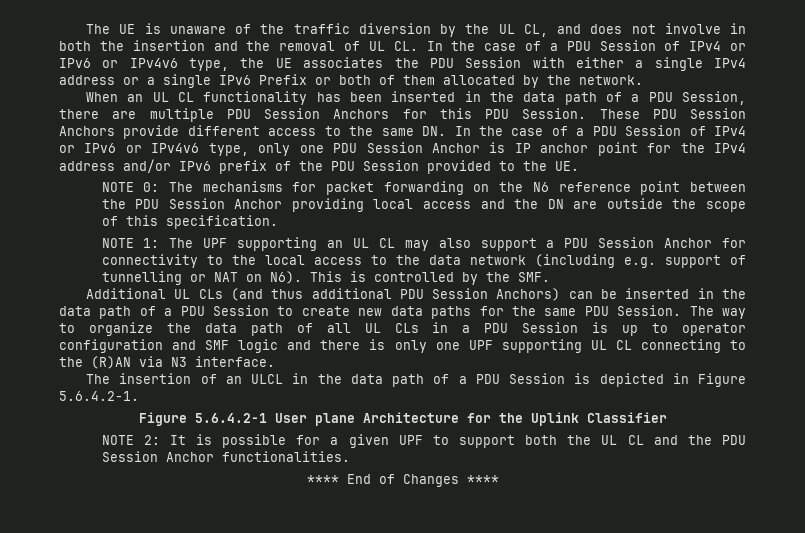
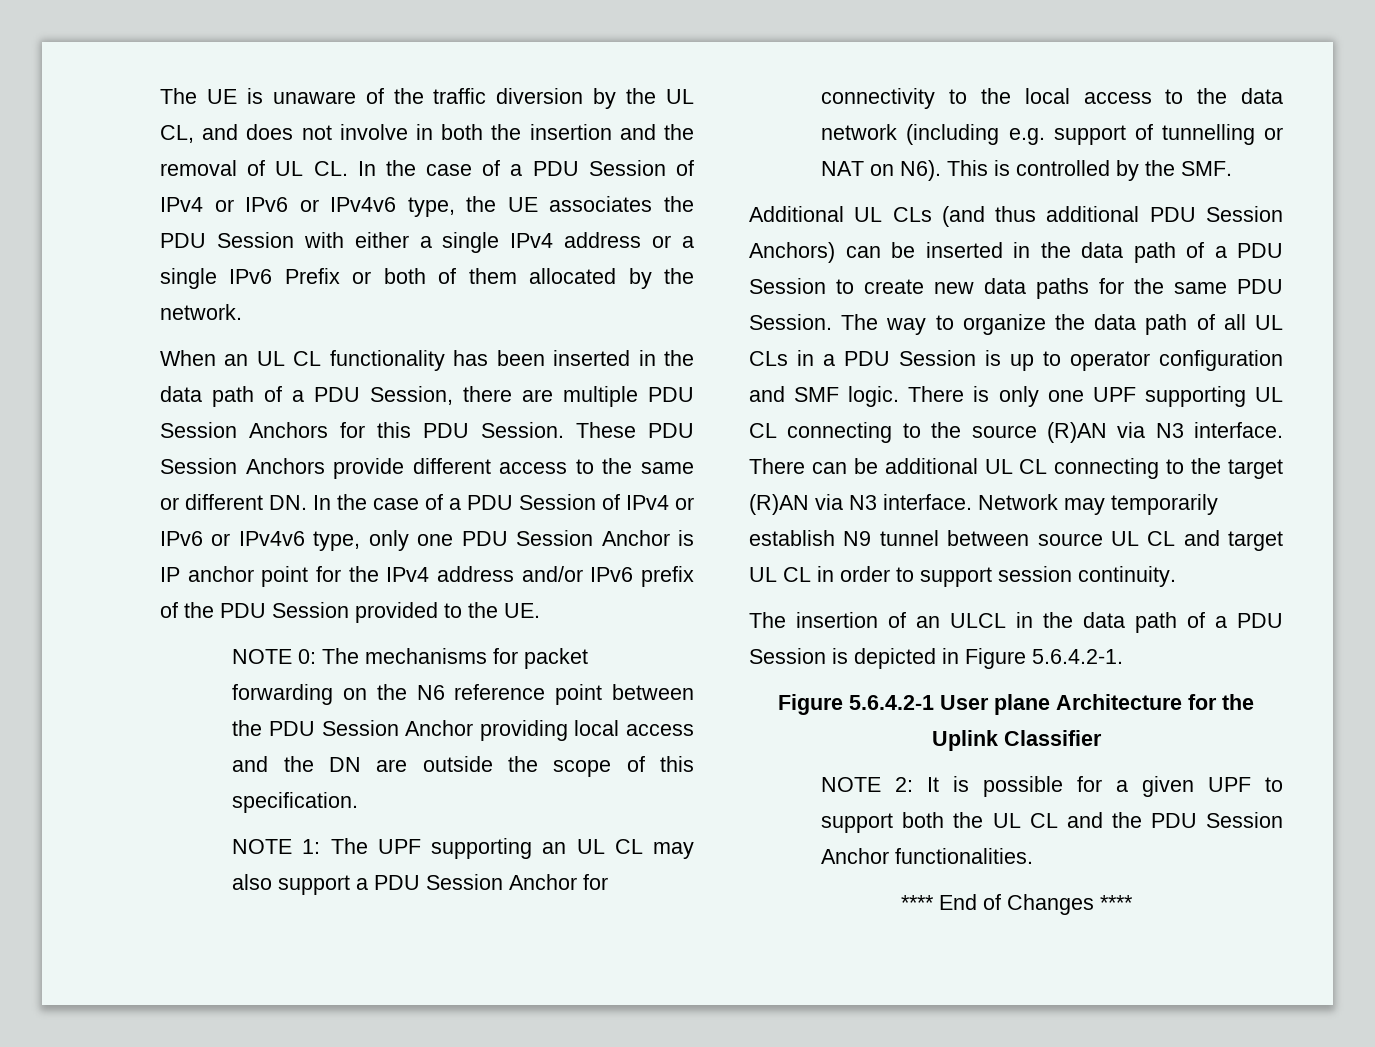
- These PDU Session Anchors provide different access to the same DN. In the case of a PDU Session of IPv4 or IPv6 or IPv4v6 type, only one PDU Session Anchor is IP anchor point for the IPv4 address and/or IPv6 prefix of the PDU Session provided to the UE.
+ These PDU Session Anchors provide different access to the same or different DN. In the case of a PDU Session of IPv4 or IPv6 or IPv4v6 type, only one PDU Session Anchor is IP anchor point for the IPv4 address and/or IPv6 prefix of the PDU Session provided to the UE.
- The way to organize the data path of all UL CLs in a PDU Session is up to operator configuration and SMF logic and there is only one UPF supporting UL CL connecting to the (R)AN via N3 interface.
+ The way to organize the data path of all UL CLs in a PDU Session is up to operator configuration and SMF logic. There is only one UPF supporting UL CL connecting to the source (R)AN via N3 interface. There can be additional UL CL connecting to the target (R)AN via N3 interface. Network may temporarily establish N9 tunnel between source UL CL and target UL CL in order to support session continuity.

